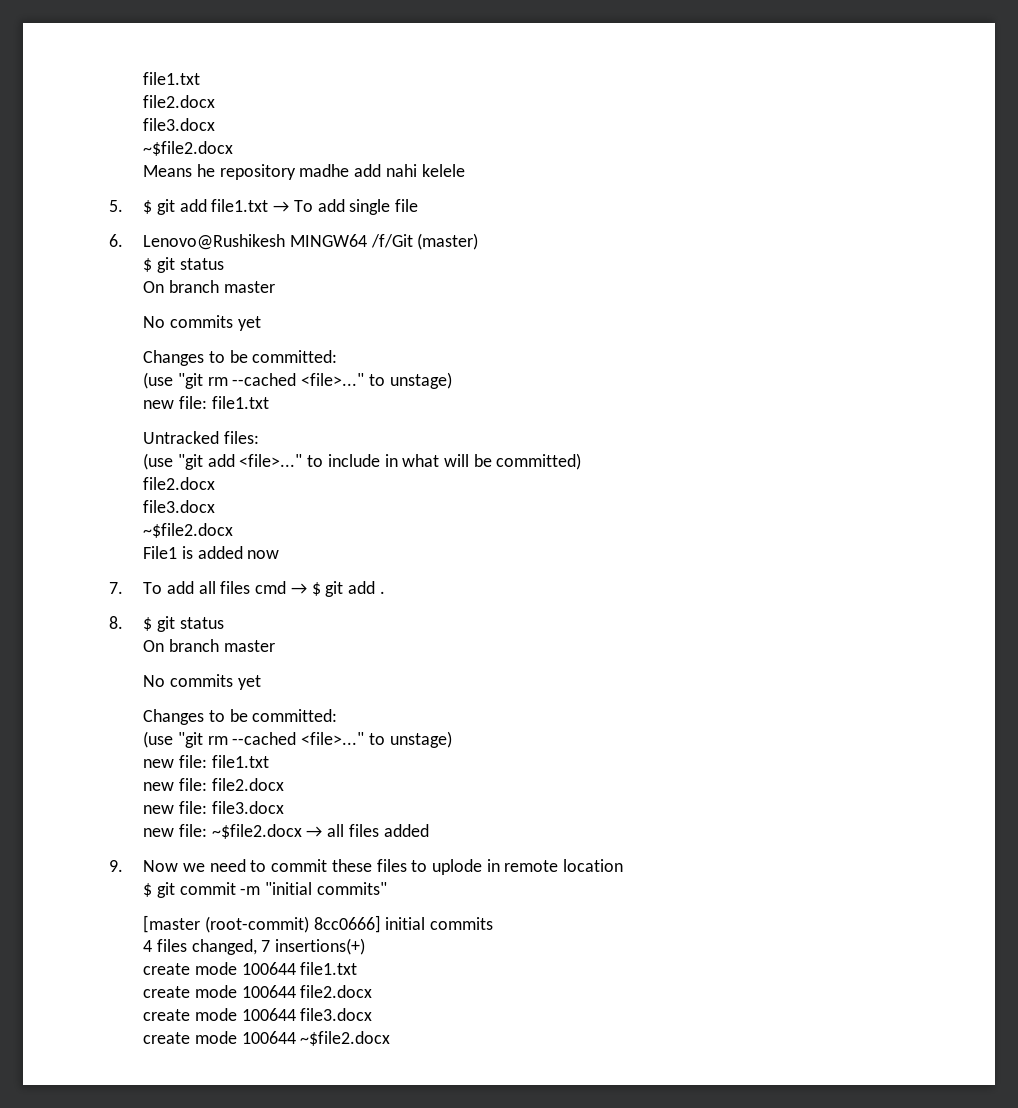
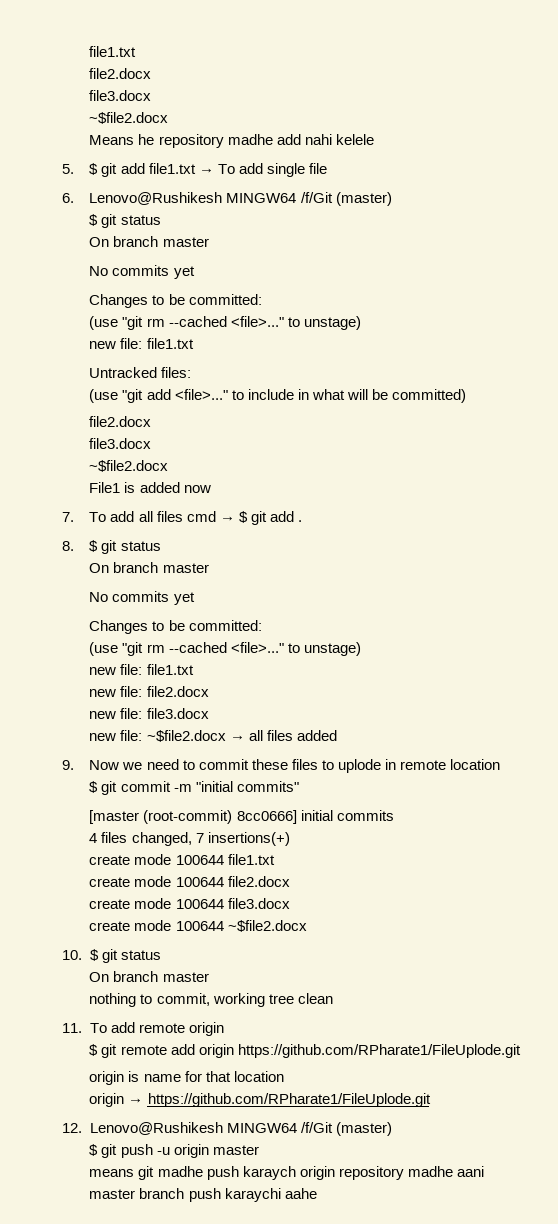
+ 10. $ git status
+ On branch master
+ nothing to commit, working tree clean
+ 11. To add remote origin
+ $ git remote add origin https://github.com/RPharate1/FileUplode.git
+ origin is name for that location
+ origin → https://github.com/RPharate1/FileUplode.git
+ 12. Lenovo@Rushikesh MINGW64 /f/Git (master)
+ $ git push -u origin master
+ means git madhe push karaych origin repository madhe aani master branch push karaychi aahe

